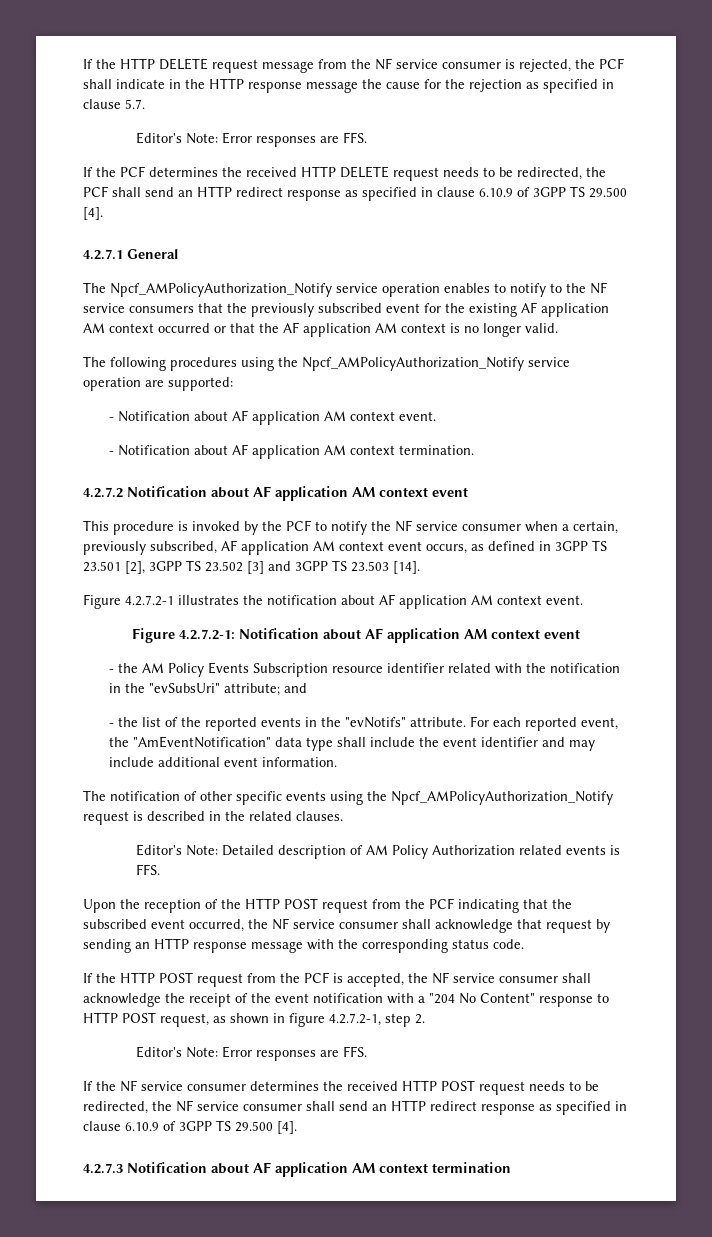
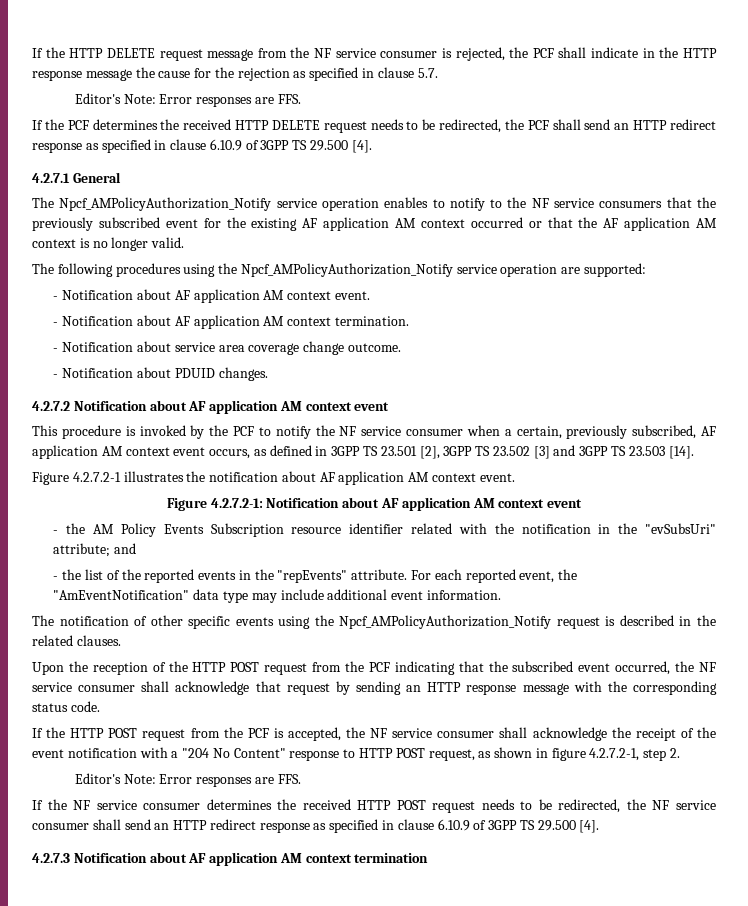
+ - Notification about service area coverage change outcome.
+ - Notification about PDUID changes.
- - the list of the reported events in the "evNotifs" attribute.
+ - the list of the reported events in the "repEvents" attribute.
- For each reported event, the "AmEventNotification" data type shall include the event identifier and may include additional event information.
+ For each reported event, the "AmEventNotification" data type may include additional event information.
- Editor's Note: Detailed description of AM Policy Authorization related events is FFS.

